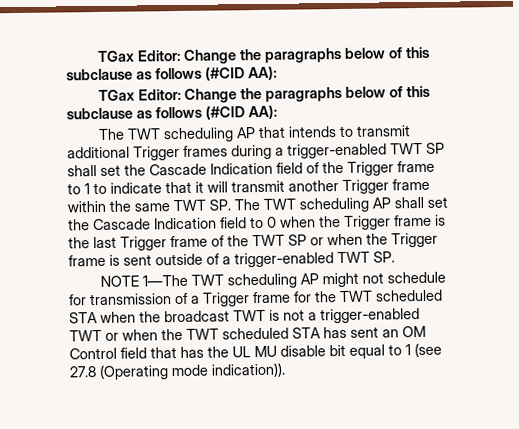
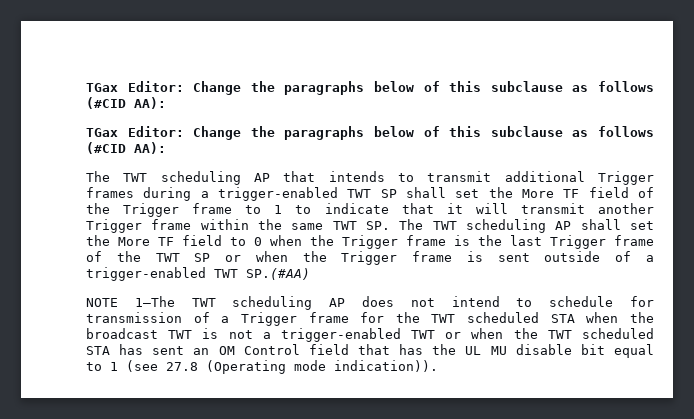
- The TWT scheduling AP that intends to transmit additional Trigger frames during a trigger-enabled TWT SP shall set the Cascade Indication field of the Trigger frame to 1 to indicate that it will transmit another Trigger frame within the same TWT SP. The TWT scheduling AP shall set the Cascade Indication field to 0 when the Trigger frame is the last Trigger frame of the TWT SP or when the Trigger frame is sent outside of a trigger-enabled TWT SP.
+ The TWT scheduling AP that intends to transmit additional Trigger frames during a trigger-enabled TWT SP shall set the More TF field of the Trigger frame to 1 to indicate that it will transmit another Trigger frame within the same TWT SP. The TWT scheduling AP shall set the More TF field to 0 when the Trigger frame is the last Trigger frame of the TWT SP or when the Trigger frame is sent outside of a trigger-enabled TWT SP.(#AA)
- NOTE 1—The TWT scheduling AP might not schedule for transmission of a Trigger frame for the TWT scheduled STA when the broadcast TWT is not a trigger-enabled TWT or when the TWT scheduled STA has sent an OM Control field that has the UL MU disable bit equal to 1 (see 27.8 (Operating mode indication)).
+ NOTE 1—The TWT scheduling AP does not intend to schedule for transmission of a Trigger frame for the TWT scheduled STA when the broadcast TWT is not a trigger-enabled TWT or when the TWT scheduled STA has sent an OM Control field that has the UL MU disable bit equal to 1 (see 27.8 (Operating mode indication)).

